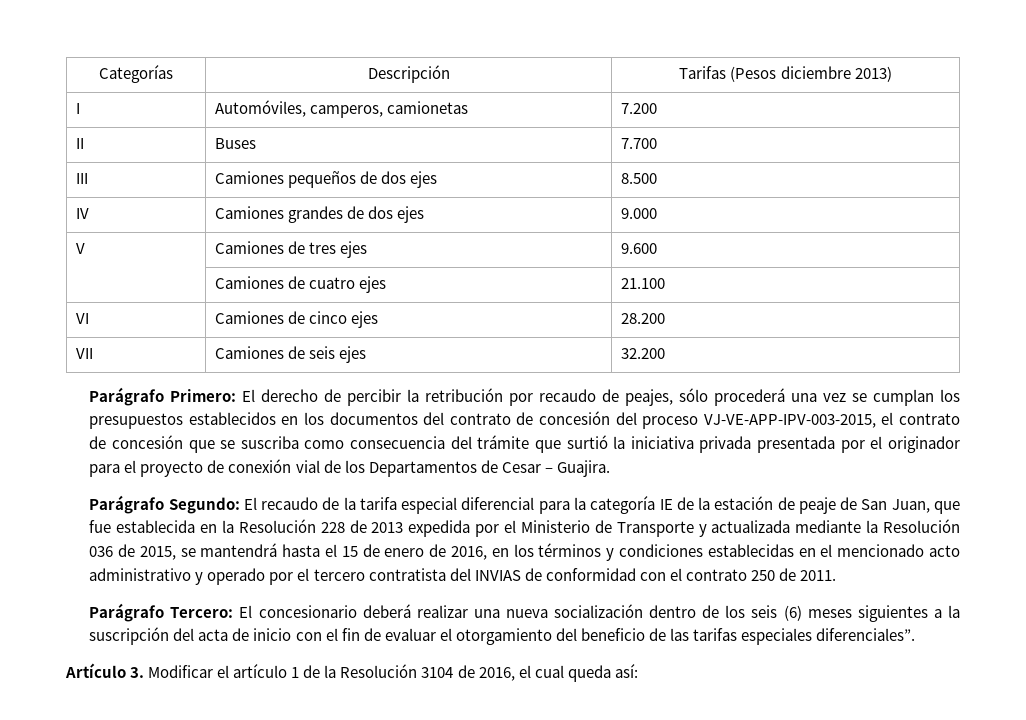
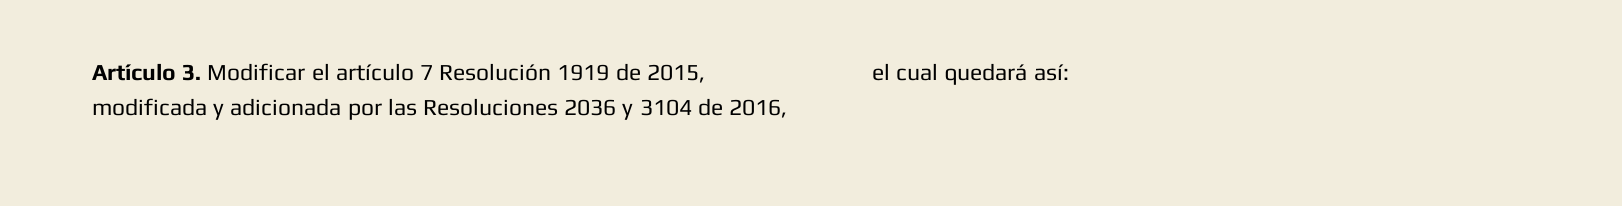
- Categorías | Descripción | Tarifas (Pesos diciembre 2013)
- I | Automóviles, camperos, camionetas | 7.200
- II | Buses | 7.700
- III | Camiones pequeños de dos ejes | 8.500
- IV | Camiones grandes de dos ejes | 9.000
- V | Camiones de tres ejes | 9.600
- | Camiones de cuatro ejes | 21.100
- VI | Camiones de cinco ejes | 28.200
- VII | Camiones de seis ejes | 32.200
- Parágrafo Primero: El derecho de percibir la retribución por recaudo de peajes, sólo procederá una vez se cumplan los presupuestos establecidos en los documentos del contrato de concesión del proceso VJ-VE-APP-IPV-003-2015, el contrato de concesión que se suscriba como consecuencia del trámite que surtió la iniciativa privada presentada por el originador para el proyecto de conexión vial de los Departamentos de Cesar – Guajira.
- Parágrafo Segundo: El recaudo de la tarifa especial diferencial para la categoría IE de la estación de peaje de San Juan, que fue establecida en la Resolución 228 de 2013 expedida por el Ministerio de Transporte y actualizada mediante la Resolución 036 de 2015, se mantendrá hasta el 15 de enero de 2016, en los términos y condiciones establecidas en el mencionado acto administrativo y operado por el tercero contratista del INVIAS de conformidad con el contrato 250 de 2011.
- Parágrafo Tercero: El concesionario deberá realizar una nueva socialización dentro de los seis (6) meses siguientes a la suscripción del acta de inicio con el fin de evaluar el otorgamiento del beneficio de las tarifas especiales diferenciales”.
- Artículo 3. Modificar el artículo 1 de la Resolución 3104 de 2016, el cual queda así:
+ Artículo 3. Modificar el artículo 7 Resolución 1919 de 2015, modificada y adicionada por las Resoluciones 2036 y 3104 de 2016, el cual quedará así:

